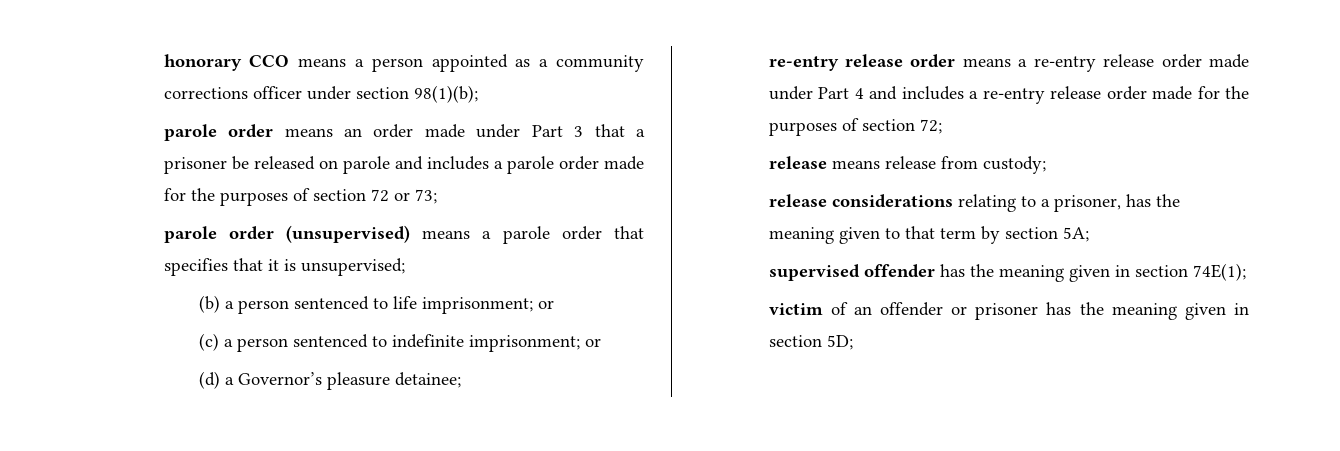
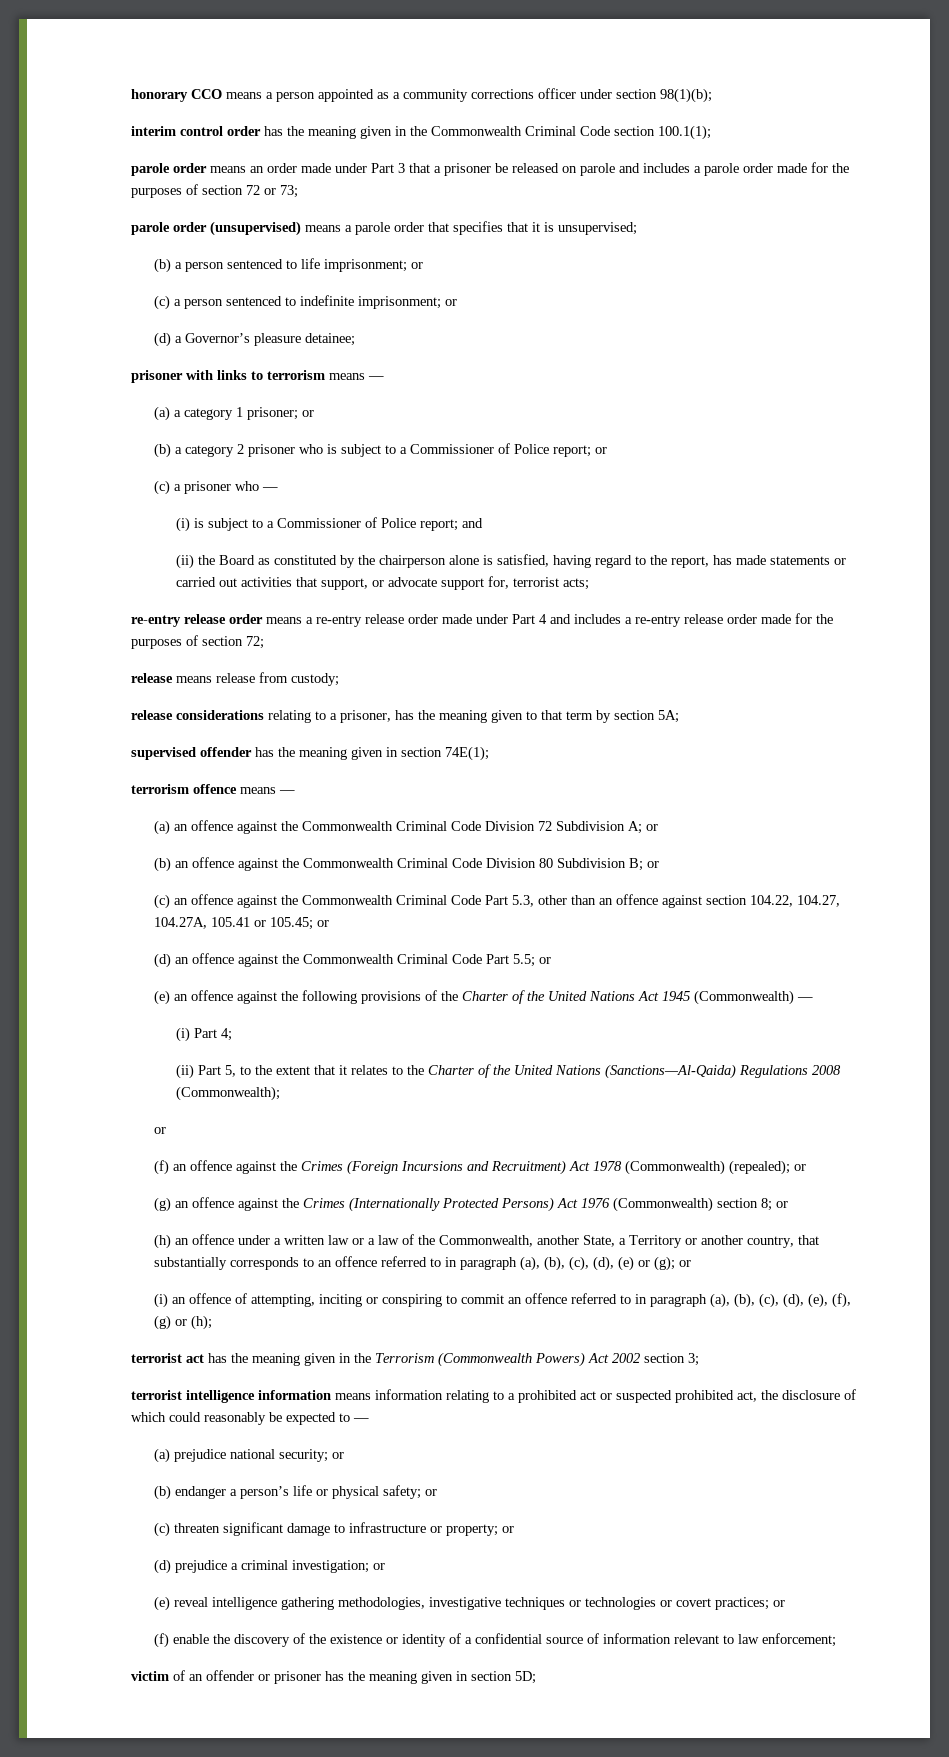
+ interim control order has the meaning given in the Commonwealth Criminal Code section 100.1(1);
+ prisoner with links to terrorism means —
+ (a) a category 1 prisoner; or
+ (b) a category 2 prisoner who is subject to a Commissioner of Police report; or
+ (c) a prisoner who —
+ (i) is subject to a Commissioner of Police report; and
+ (ii) the Board as constituted by the chairperson alone is satisfied, having regard to the report, has made statements or carried out activities that support, or advocate support for, terrorist acts;
+ terrorism offence means —
+ (a) an offence against the Commonwealth Criminal Code Division 72 Subdivision A; or
+ (b) an offence against the Commonwealth Criminal Code Division 80 Subdivision B; or
+ (c) an offence against the Commonwealth Criminal Code Part 5.3, other than an offence against section 104.22, 104.27, 104.27A, 105.41 or 105.45; or
+ (d) an offence against the Commonwealth Criminal Code Part 5.5; or
+ (e) an offence against the following provisions of the Charter of the United Nations Act 1945 (Commonwealth) —
+ (i) Part 4;
+ (ii) Part 5, to the extent that it relates to the Charter of the United Nations (Sanctions—Al-Qaida) Regulations 2008 (Commonwealth);
+ or
+ (f) an offence against the Crimes (Foreign Incursions and Recruitment) Act 1978 (Commonwealth) (repealed); or
+ (g) an offence against the Crimes (Internationally Protected Persons) Act 1976 (Commonwealth) section 8; or
+ (h) an offence under a written law or a law of the Commonwealth, another State, a Territory or another country, that substantially corresponds to an offence referred to in paragraph (a), (b), (c), (d), (e) or (g); or
+ (i) an offence of attempting, inciting or conspiring to commit an offence referred to in paragraph (a), (b), (c), (d), (e), (f), (g) or (h);
+ terrorist act has the meaning given in the Terrorism (Commonwealth Powers) Act 2002 section 3;
+ terrorist intelligence information means information relating to a prohibited act or suspected prohibited act, the disclosure of which could reasonably be expected to —
+ (a) prejudice national security; or
+ (b) endanger a person’s life or physical safety; or
+ (c) threaten significant damage to infrastructure or property; or
+ (d) prejudice a criminal investigation; or
+ (e) reveal intelligence gathering methodologies, investigative techniques or technologies or covert practices; or
+ (f) enable the discovery of the existence or identity of a confidential source of information relevant to law enforcement;

